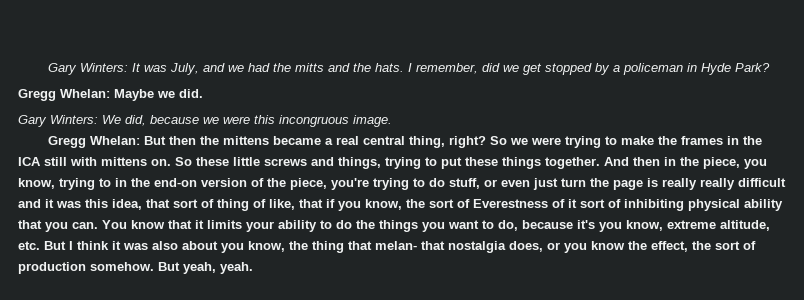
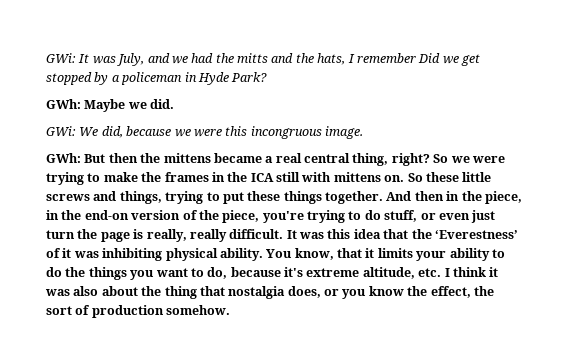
- Gary Winters: It was July, and we had the mitts and the hats. I remember, did we get stopped by a policeman in Hyde Park?
+ GWi: It was July, and we had the mitts and the hats, I remember Did we get stopped by a policeman in Hyde Park?
- Gregg Whelan: Maybe we did.
+ GWh: Maybe we did.
- Gary Winters: We did, because we were this incongruous image.
+ GWi: We did, because we were this incongruous image.
- Gregg Whelan: But then the mittens became a real central thing, right?
+ GWh: But then the mittens became a real central thing, right?
- And then in the piece, you know, trying to in the end-on version of the piece, you're trying to do stuff, or even just turn the page is really really difficult and it was this idea, that sort of thing of like, that if you know, the sort of Everestness of it sort of inhibiting physical ability that you can. You know that it limits your ability to do the things you want to do, because it's you know, extreme altitude, etc. But I think it was also about you know, the thing that melan- that nostalgia does, or you know the effect, the sort of production somehow. But yeah, yeah.
+ And then in the piece, in the end-on version of the piece, you're trying to do stuff, or even just turn the page is really, really difficult. It was this idea that the ‘Everestness’ of it was inhibiting physical ability. You know, that it limits your ability to do the things you want to do, because it's extreme altitude, etc. I think it was also about the thing that nostalgia does, or you know the effect, the sort of production somehow.

